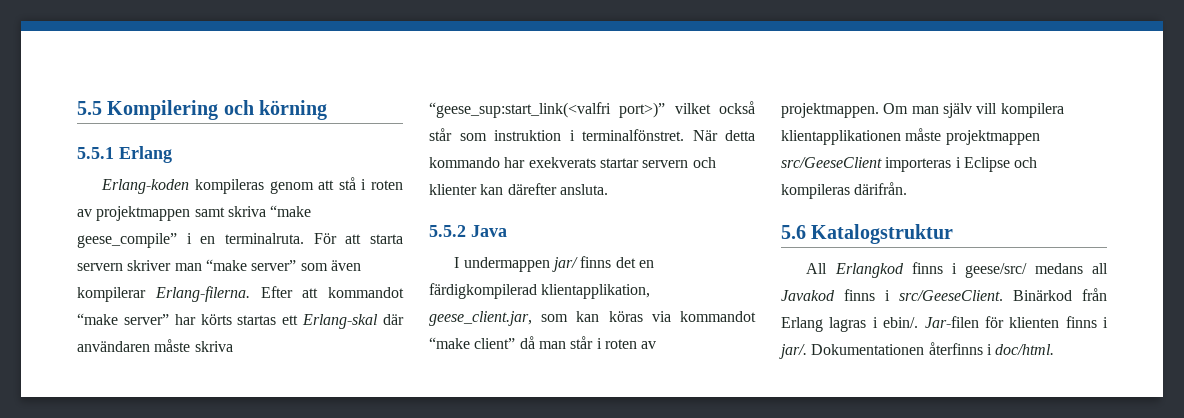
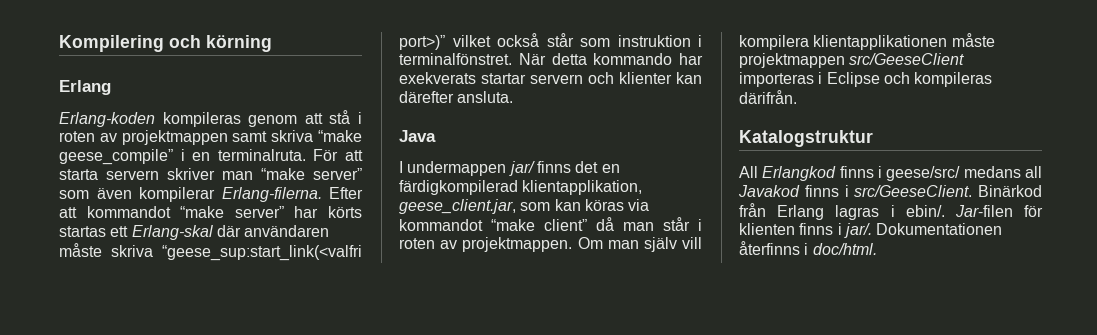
- 5.5 Kompilering och körning
- 5.5.1 Erlang
+ Kompilering och körning
+ Erlang
- 5.5.2 Java
+ Java
- 5.6 Katalogstruktur
+ Katalogstruktur

